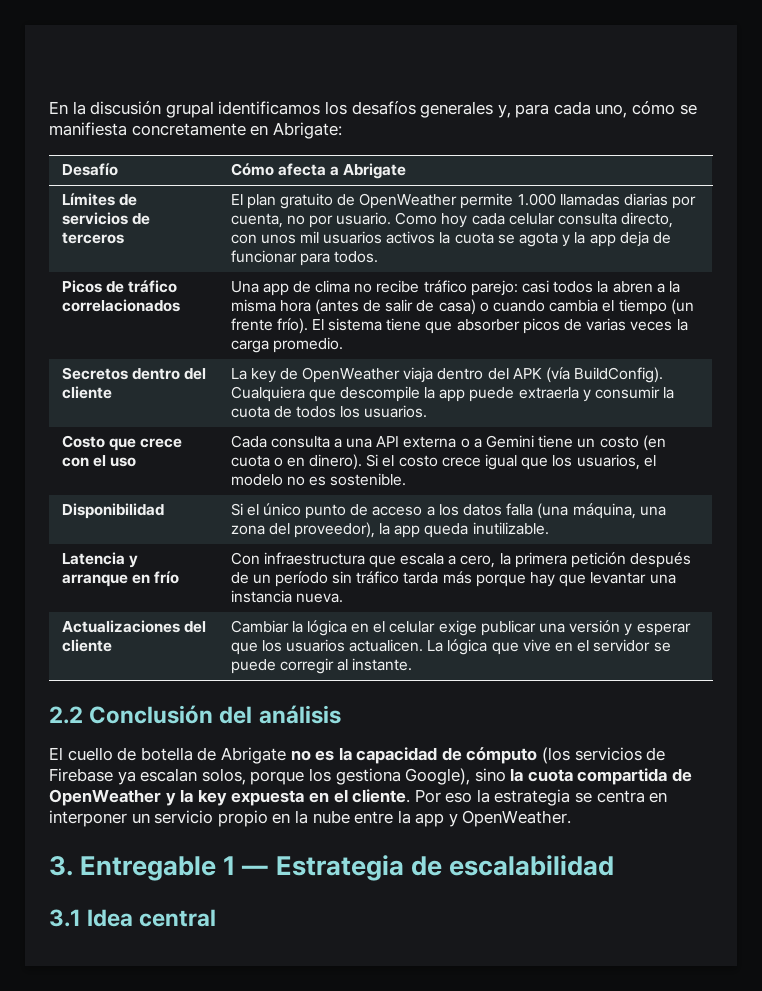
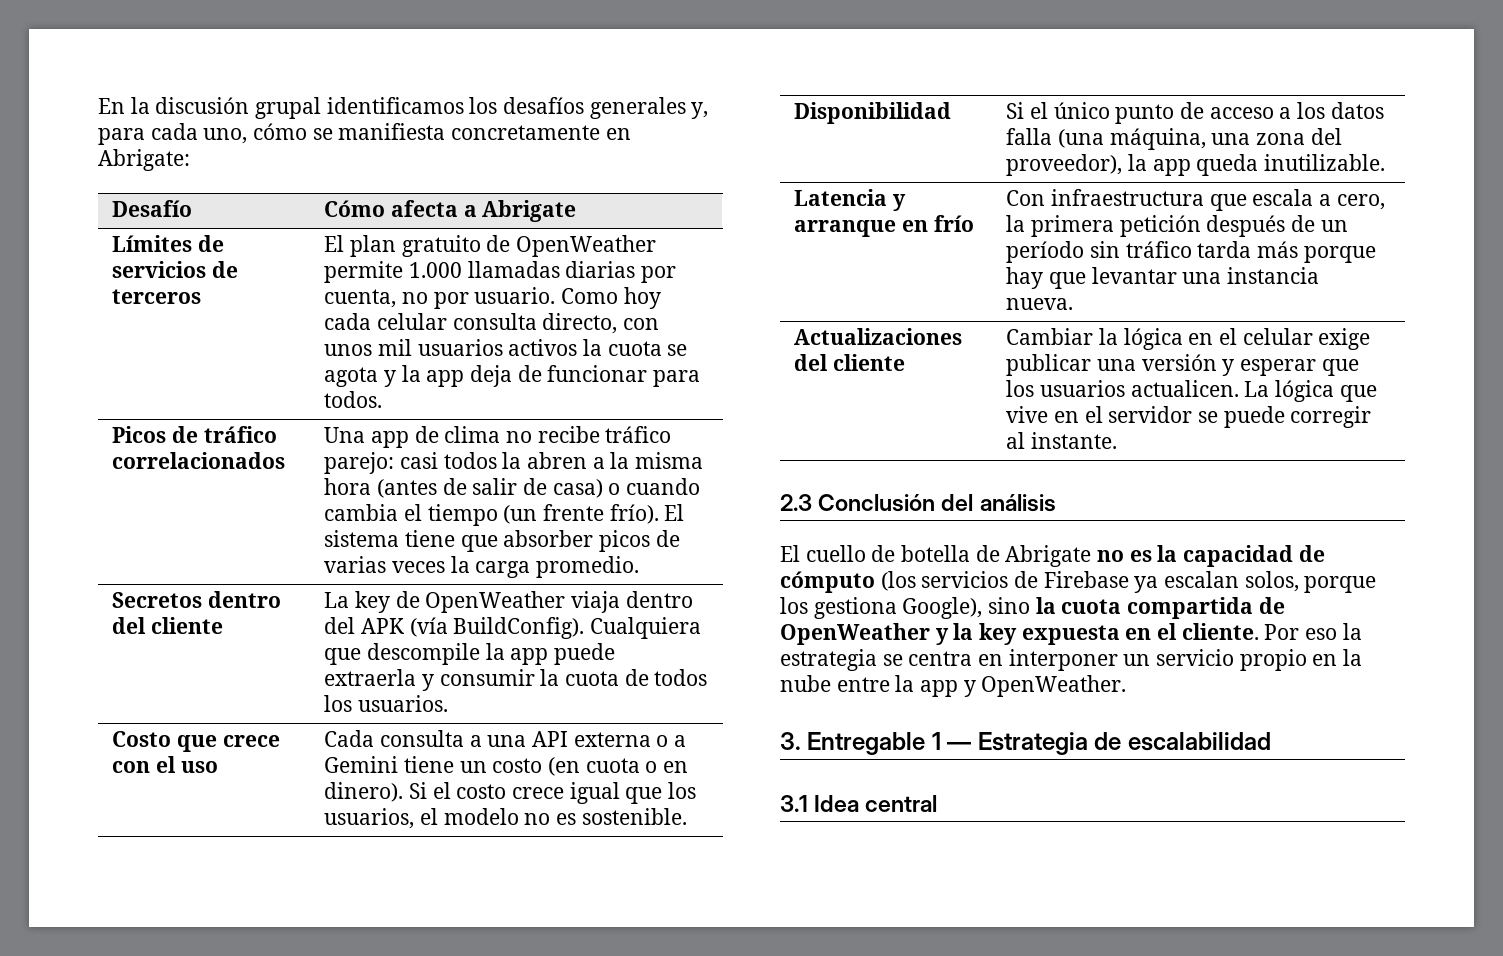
- 2.2 Conclusión del análisis
+ 2.3 Conclusión del análisis

